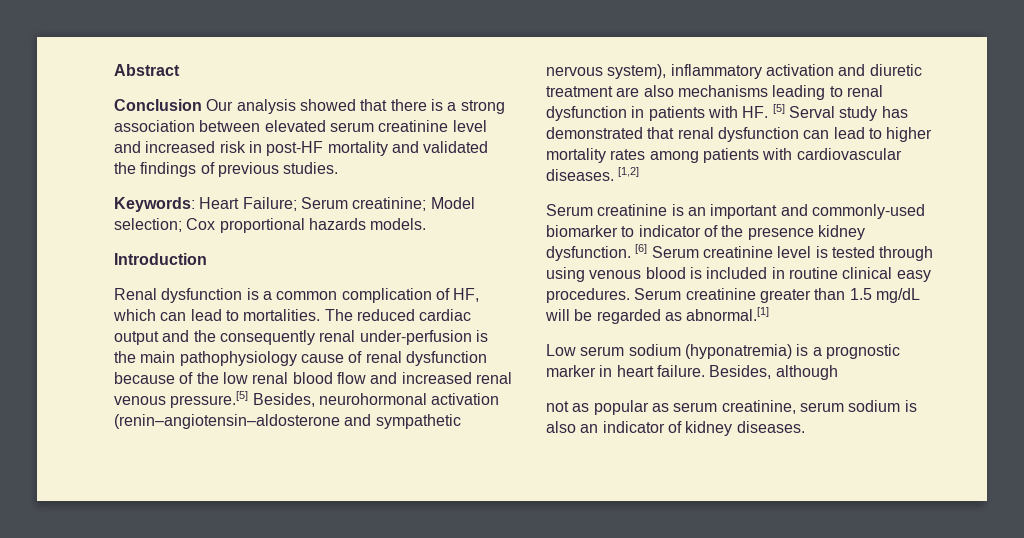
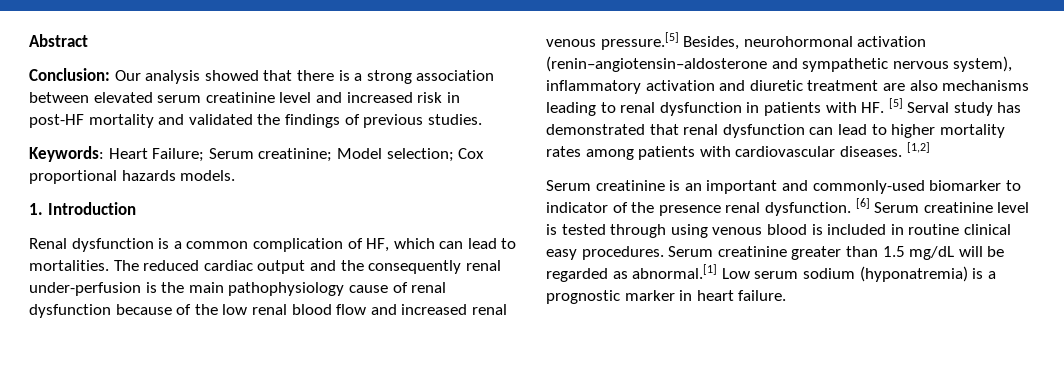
- Conclusion Our analysis showed that there is a strong association between elevated serum creatinine level and increased risk in post-HF mortality and validated the findings of previous studies.
+ Conclusion: Our analysis showed that there is a strong association between elevated serum creatinine level and increased risk in post-HF mortality and validated the findings of previous studies.
- Introduction
+ 1. Introduction
- Serum creatinine is an important and commonly-used biomarker to indicator of the presence kidney dysfunction.
+ Serum creatinine is an important and commonly-used biomarker to indicator of the presence renal dysfunction.
- Serum creatinine greater than 1.5 mg/dL will be regarded as abnormal.[1]
- Low serum sodium (hyponatremia) is a prognostic marker in heart failure. Besides, although
- not as popular as serum creatinine, serum sodium is also an indicator of kidney diseases.
+ Serum creatinine greater than 1.5 mg/dL will be regarded as abnormal.[1] Low serum sodium (hyponatremia) is a prognostic marker in heart failure.

